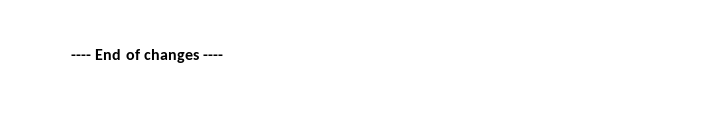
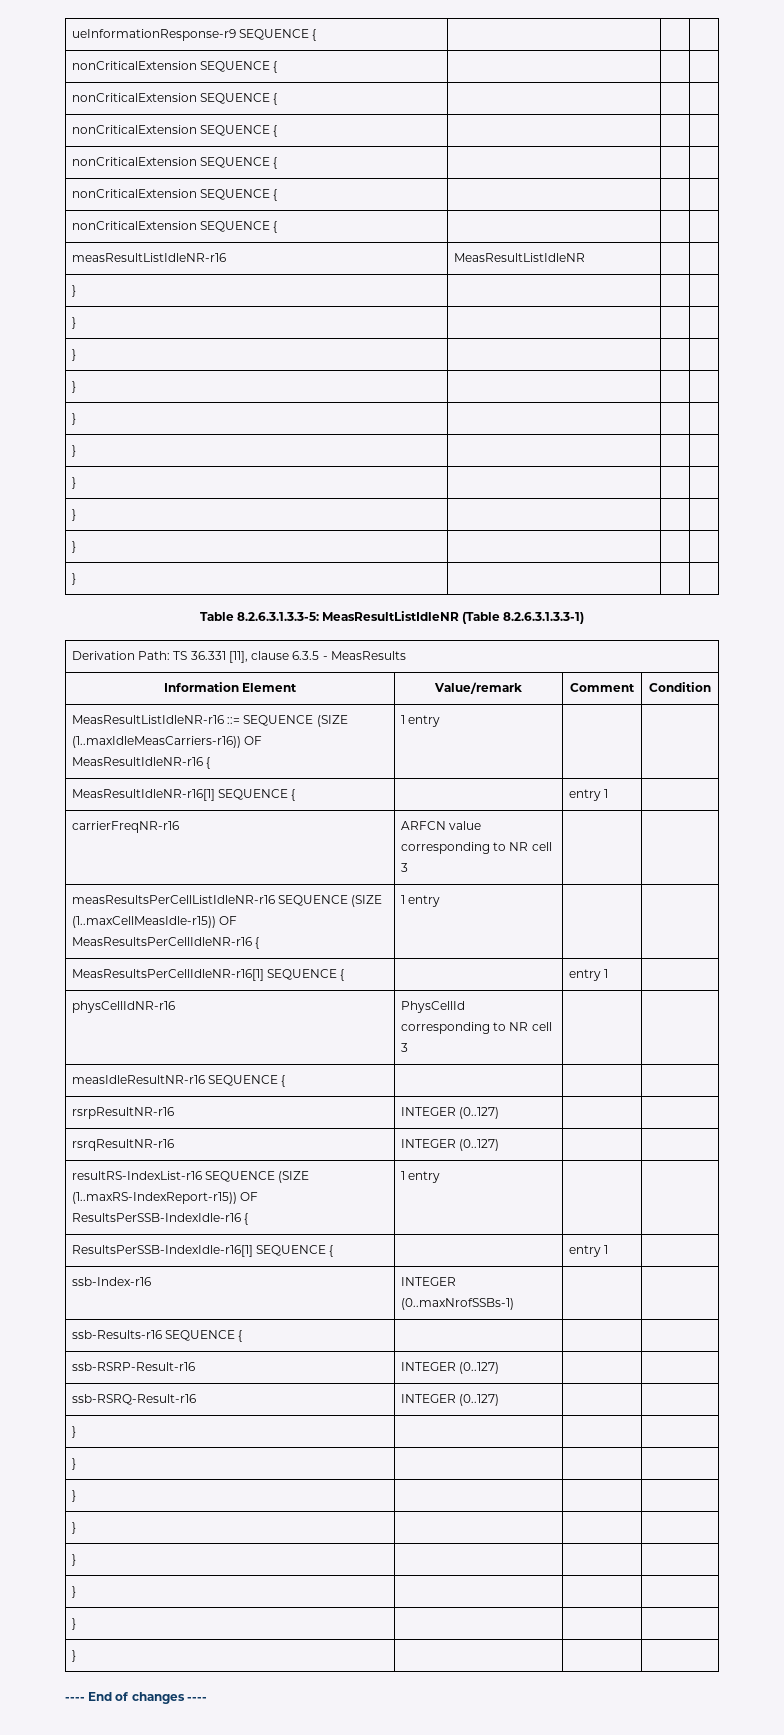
+ ueInformationResponse-r9 SEQUENCE { | | |
+ nonCriticalExtension SEQUENCE { | | |
+ nonCriticalExtension SEQUENCE { | | |
+ nonCriticalExtension SEQUENCE { | | |
+ nonCriticalExtension SEQUENCE { | | |
+ nonCriticalExtension SEQUENCE { | | |
+ nonCriticalExtension SEQUENCE { | | |
+ measResultListIdleNR-r16 | MeasResultListIdleNR | |
+ } | | |
+ } | | |
+ } | | |
+ } | | |
+ } | | |
+ } | | |
+ } | | |
+ } | | |
+ } | | |
+ } | | |
+ Table 8.2.6.3.1.3.3-5: MeasResultListIdleNR (Table 8.2.6.3.1.3.3-1)
+ Derivation Path: TS 36.331 [11], clause 6.3.5 - MeasResults
+ Information Element | Value/remark | Comment | Condition
+ MeasResultListIdleNR-r16 ::= SEQUENCE (SIZE (1..maxIdleMeasCarriers-r16)) OF MeasResultIdleNR-r16 { | 1 entry | |
+ MeasResultIdleNR-r16[1] SEQUENCE { | | entry 1 |
+ carrierFreqNR-r16 | ARFCN value corresponding to NR cell 3 | |
+ measResultsPerCellListIdleNR-r16 SEQUENCE (SIZE (1..maxCellMeasIdle-r15)) OF MeasResultsPerCellIdleNR-r16 { | 1 entry | |
+ MeasResultsPerCellIdleNR-r16[1] SEQUENCE { | | entry 1 |
+ physCellIdNR-r16 | PhysCellId corresponding to NR cell 3 | |
+ measIdleResultNR-r16 SEQUENCE { | | |
+ rsrpResultNR-r16 | INTEGER (0..127) | |
+ rsrqResultNR-r16 | INTEGER (0..127) | |
+ resultRS-IndexList-r16 SEQUENCE (SIZE (1..maxRS-IndexReport-r15)) OF ResultsPerSSB-IndexIdle-r16 { | 1 entry | |
+ ResultsPerSSB-IndexIdle-r16[1] SEQUENCE { | | entry 1 |
+ ssb-Index-r16 | INTEGER (0..maxNrofSSBs-1) | |
+ ssb-Results-r16 SEQUENCE { | | |
+ ssb-RSRP-Result-r16 | INTEGER (0..127) | |
+ ssb-RSRQ-Result-r16 | INTEGER (0..127) | |
+ } | | |
+ } | | |
+ } | | |
+ } | | |
+ } | | |
+ } | | |
+ } | | |
+ } | | |

